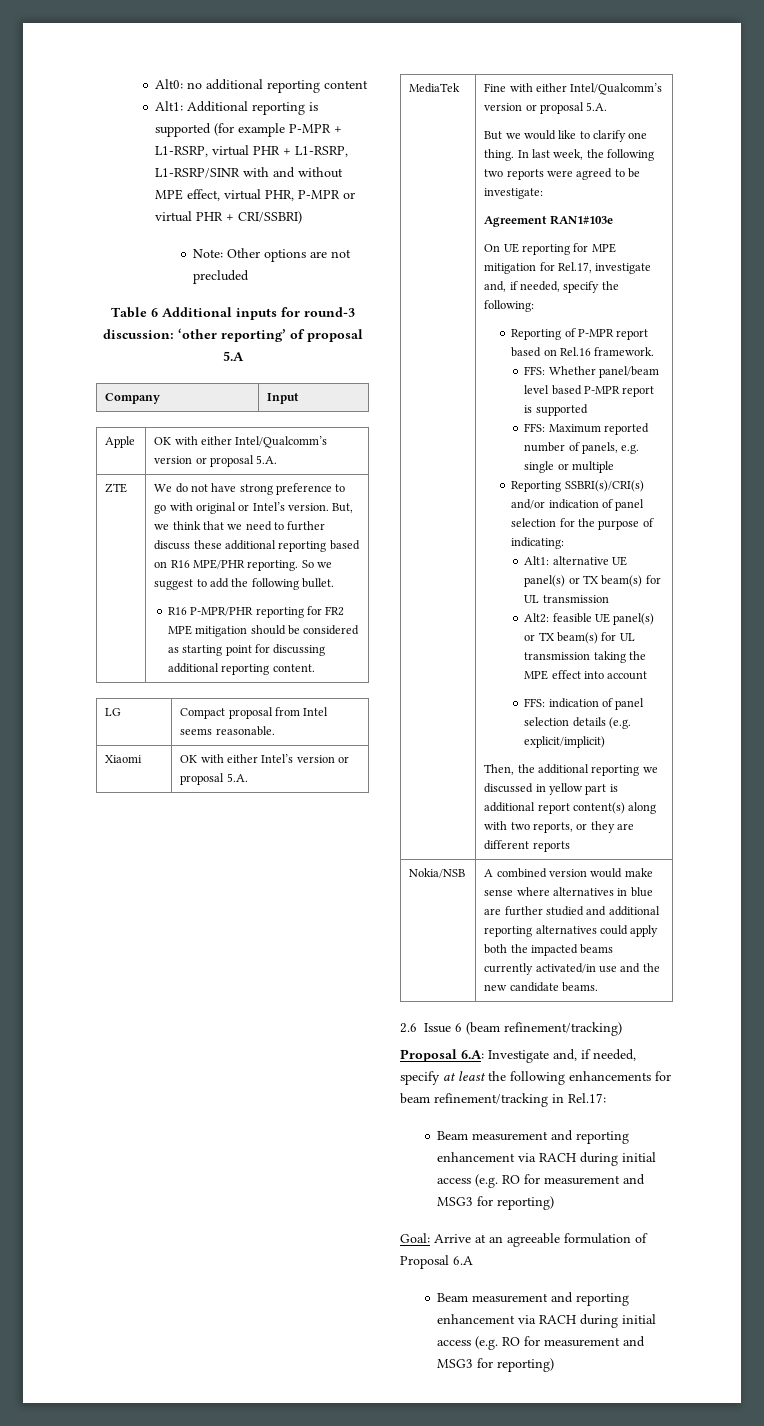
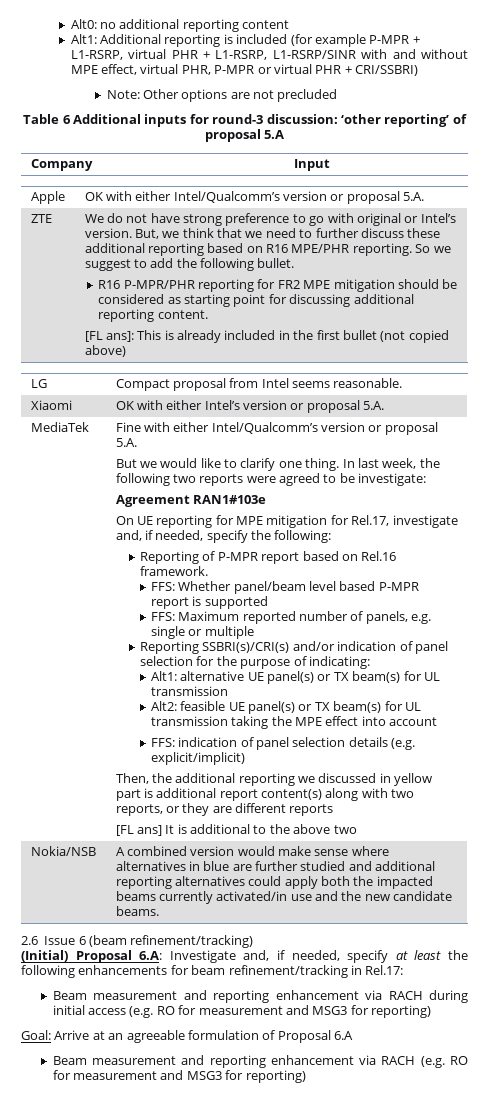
- Alt1: Additional reporting is supported (for example P-MPR + L1-RSRP, virtual PHR + L1-RSRP, L1-RSRP/SINR with and without MPE effect, virtual PHR, P-MPR or virtual PHR + CRI/SSBRI)
+ Alt1: Additional reporting is included (for example P-MPR + L1-RSRP, virtual PHR + L1-RSRP, L1-RSRP/SINR with and without MPE effect, virtual PHR, P-MPR or virtual PHR + CRI/SSBRI)
+ [FL ans]: This is already included in the first bullet (not copied above)
+ [FL ans] It is additional to the above two
- Proposal 6.A: Investigate and, if needed, specify at least the following enhancements for beam refinement/tracking in Rel.17:
+ (Initial) Proposal 6.A: Investigate and, if needed, specify at least the following enhancements for beam refinement/tracking in Rel.17:
  Goal: Arrive at an agreeable formulation of Proposal 6.A
- Beam measurement and reporting enhancement via RACH during initial access (e.g. RO for measurement and MSG3 for reporting)
+ Beam measurement and reporting enhancement via RACH (e.g. RO for measurement and MSG3 for reporting)

